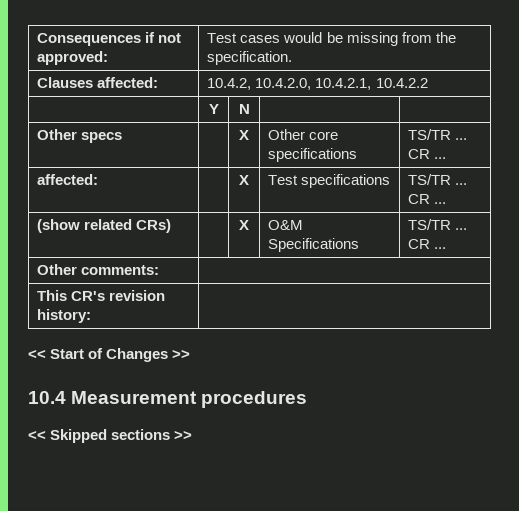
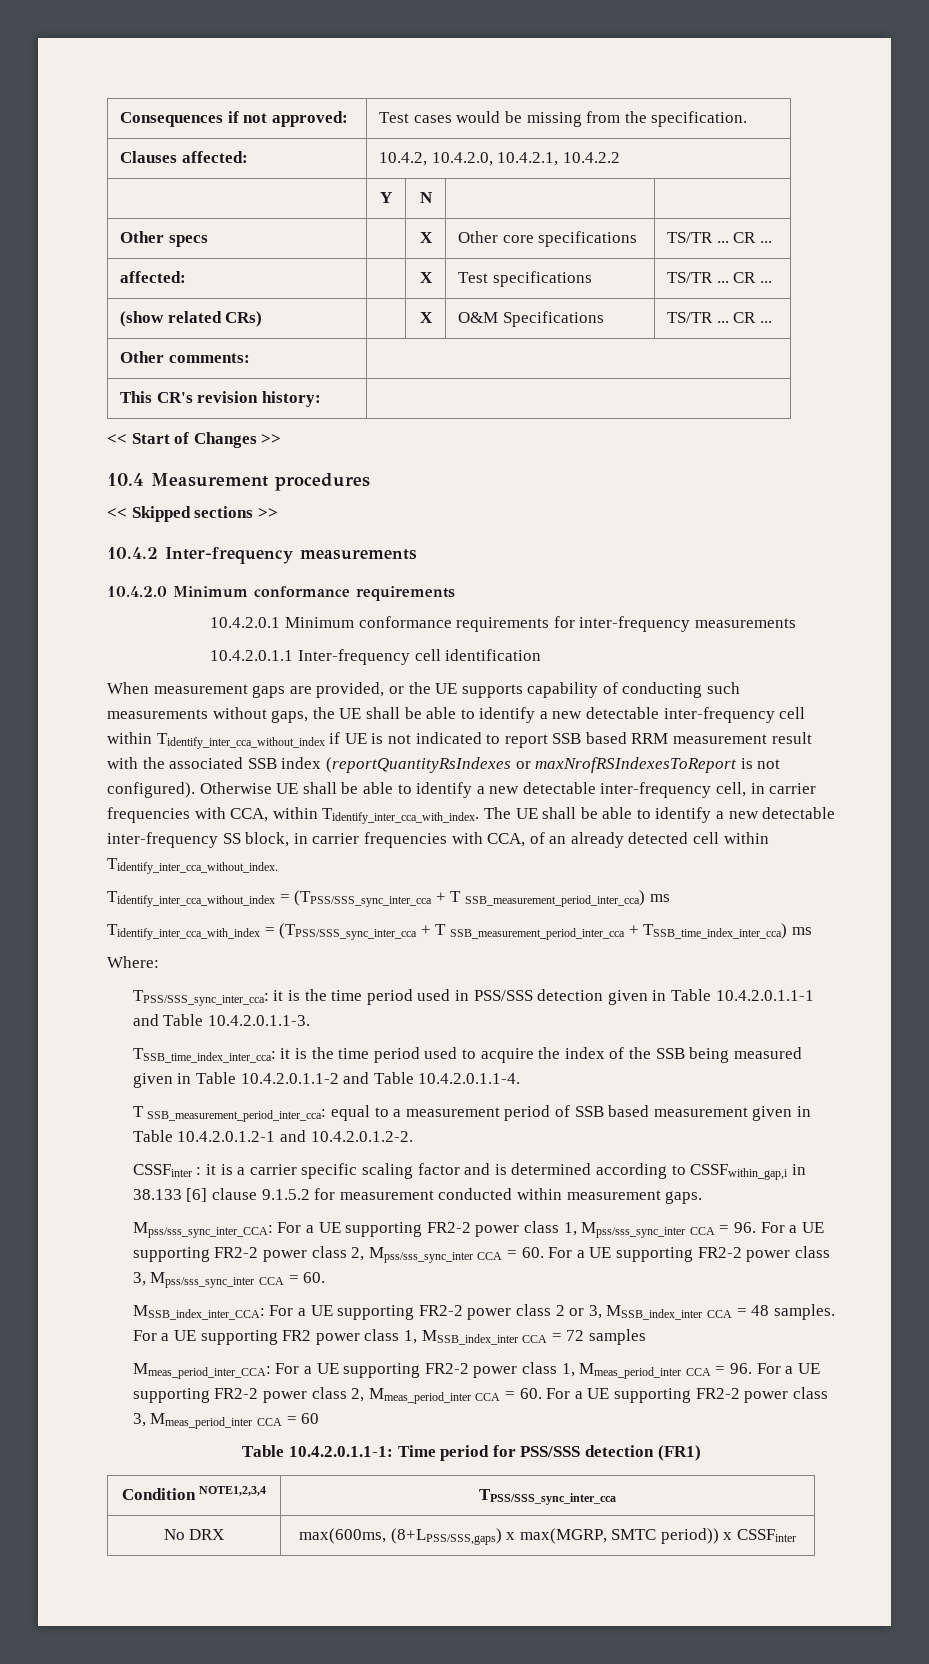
+ 10.4.2 Inter-frequency measurements
+ 10.4.2.0 Minimum conformance requirements
+ 10.4.2.0.1 Minimum conformance requirements for inter-frequency measurements
+ 10.4.2.0.1.1 Inter-frequency cell identification
+ When measurement gaps are provided, or the UE supports capability of conducting such measurements without gaps, the UE shall be able to identify a new detectable inter-frequency cell within Tidentify_inter_cca_without_index if UE is not indicated to report SSB based RRM measurement result with the associated SSB index (reportQuantityRsIndexes or maxNrofRSIndexesToReport is not configured). Otherwise UE shall be able to identify a new detectable inter-frequency cell, in carrier frequencies with CCA, within Tidentify_inter_cca_with_index. The UE shall be able to identify a new detectable inter-frequency SS block, in carrier frequencies with CCA, of an already detected cell within Tidentify_inter_cca_without_index.
+ Tidentify_inter_cca_without_index = (TPSS/SSS_sync_inter_cca + T SSB_measurement_period_inter_cca) ms
+ Tidentify_inter_cca_with_index = (TPSS/SSS_sync_inter_cca + T SSB_measurement_period_inter_cca + TSSB_time_index_inter_cca) ms
+ Where:
+ TPSS/SSS_sync_inter_cca: it is the time period used in PSS/SSS detection given in Table 10.4.2.0.1.1-1 and Table 10.4.2.0.1.1-3.
+ TSSB_time_index_inter_cca: it is the time period used to acquire the index of the SSB being measured given in Table 10.4.2.0.1.1-2 and Table 10.4.2.0.1.1-4.
+ T SSB_measurement_period_inter_cca: equal to a measurement period of SSB based measurement given in Table 10.4.2.0.1.2-1 and 10.4.2.0.1.2-2.
+ CSSFinter : it is a carrier specific scaling factor and is determined according to CSSFwithin_gap,i in 38.133 [6] clause 9.1.5.2 for measurement conducted within measurement gaps.
+ Mpss/sss_sync_inter_CCA: For a UE supporting FR2-2 power class 1, Mpss/sss_sync_inter CCA = 96. For a UE supporting FR2-2 power class 2, Mpss/sss_sync_inter CCA = 60. For a UE supporting FR2-2 power class 3, Mpss/sss_sync_inter CCA = 60.
+ MSSB_index_inter_CCA: For a UE supporting FR2-2 power class 2 or 3, MSSB_index_inter CCA = 48 samples. For a UE supporting FR2 power class 1, MSSB_index_inter CCA = 72 samples
+ Mmeas_period_inter_CCA: For a UE supporting FR2-2 power class 1, Mmeas_period_inter CCA = 96. For a UE supporting FR2-2 power class 2, Mmeas_period_inter CCA = 60. For a UE supporting FR2-2 power class 3, Mmeas_period_inter CCA = 60
+ Table 10.4.2.0.1.1-1: Time period for PSS/SSS detection (FR1)
+ Condition NOTE1,2,3,4 | TPSS/SSS_sync_inter_cca
+ No DRX | max(600ms, (8+LPSS/SSS,gaps) x max(MGRP, SMTC period)) x CSSFinter

